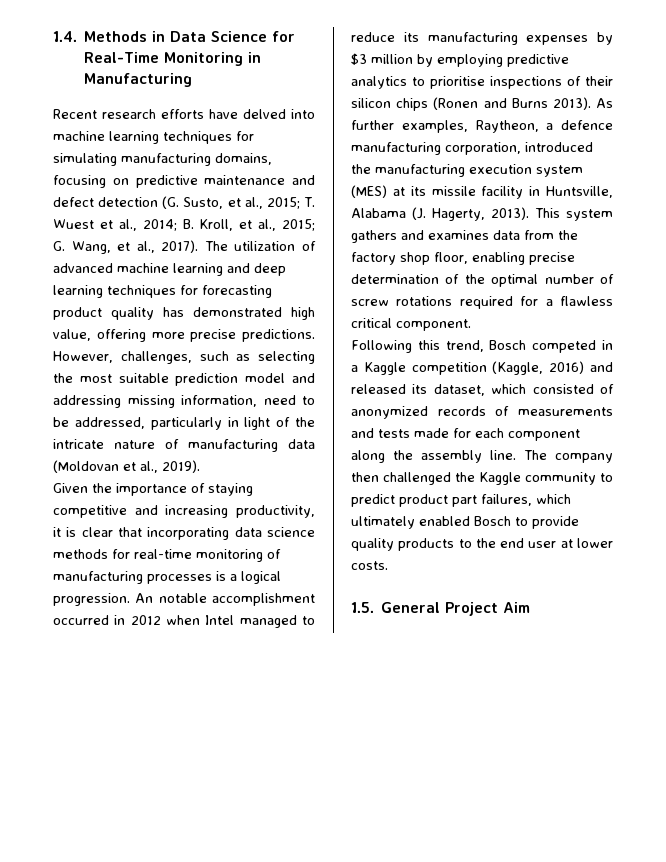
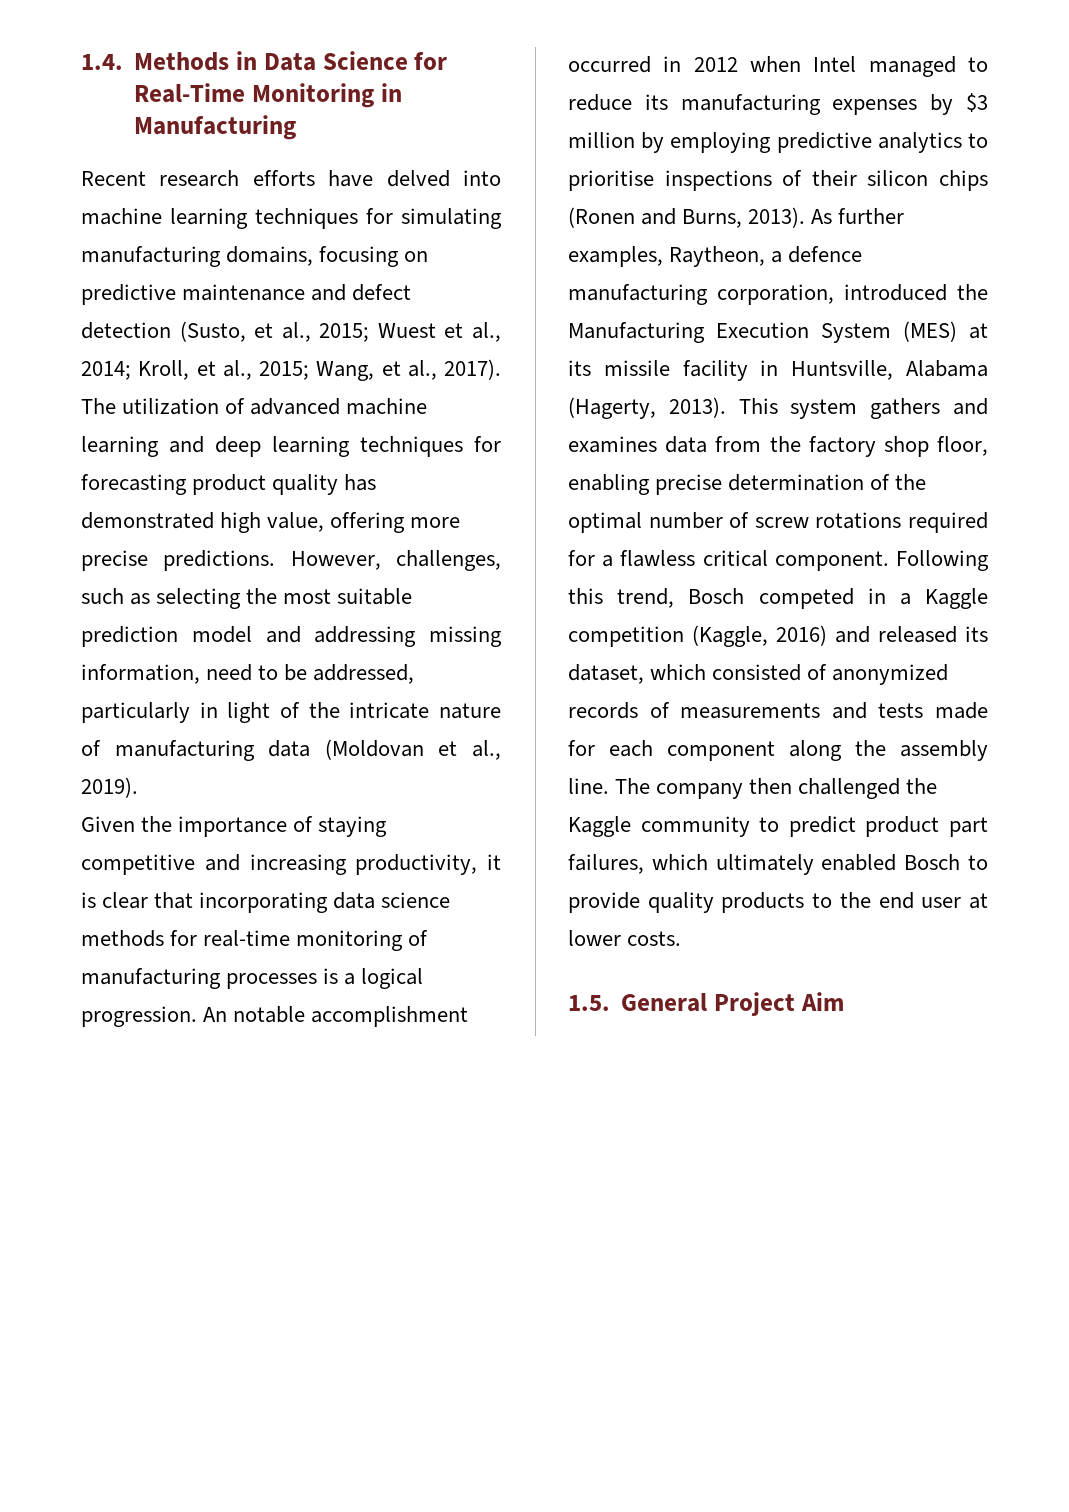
- Recent research efforts have delved into machine learning techniques for simulating manufacturing domains, focusing on predictive maintenance and defect detection (G. Susto, et al., 2015; T. Wuest et al., 2014; B. Kroll, et al., 2015; G. Wang, et al., 2017).
+ Recent research efforts have delved into machine learning techniques for simulating manufacturing domains, focusing on predictive maintenance and defect detection (Susto, et al., 2015; Wuest et al., 2014; Kroll, et al., 2015; Wang, et al., 2017).
- An notable accomplishment occurred in 2012 when Intel managed to reduce its manufacturing expenses by $3 million by employing predictive analytics to prioritise inspections of their silicon chips (Ronen and Burns 2013).
+ An notable accomplishment occurred in 2012 when Intel managed to reduce its manufacturing expenses by $3 million by employing predictive analytics to prioritise inspections of their silicon chips (Ronen and Burns, 2013).
- As further examples, Raytheon, a defence manufacturing corporation, introduced the manufacturing execution system (MES) at its missile facility in Huntsville, Alabama (J. Hagerty, 2013).
+ As further examples, Raytheon, a defence manufacturing corporation, introduced the Manufacturing Execution System (MES) at its missile facility in Huntsville, Alabama (Hagerty, 2013).
- This system gathers and examines data from the factory shop floor, enabling precise determination of the optimal number of screw rotations required for a flawless critical component.
- Following this trend, Bosch competed in a Kaggle competition (Kaggle, 2016) and released its dataset, which consisted of anonymized records of measurements and tests made for each component along the assembly line.
+ This system gathers and examines data from the factory shop floor, enabling precise determination of the optimal number of screw rotations required for a flawless critical component. Following this trend, Bosch competed in a Kaggle competition (Kaggle, 2016) and released its dataset, which consisted of anonymized records of measurements and tests made for each component along the assembly line.

